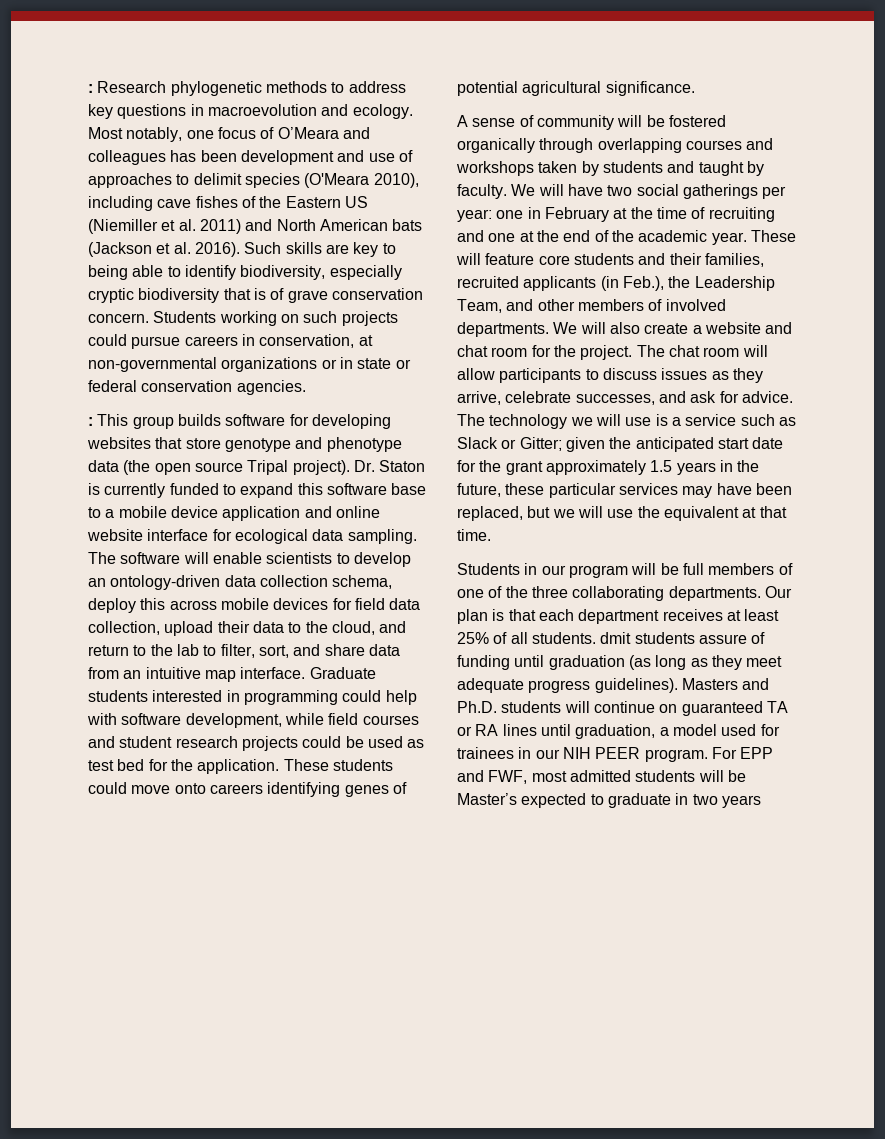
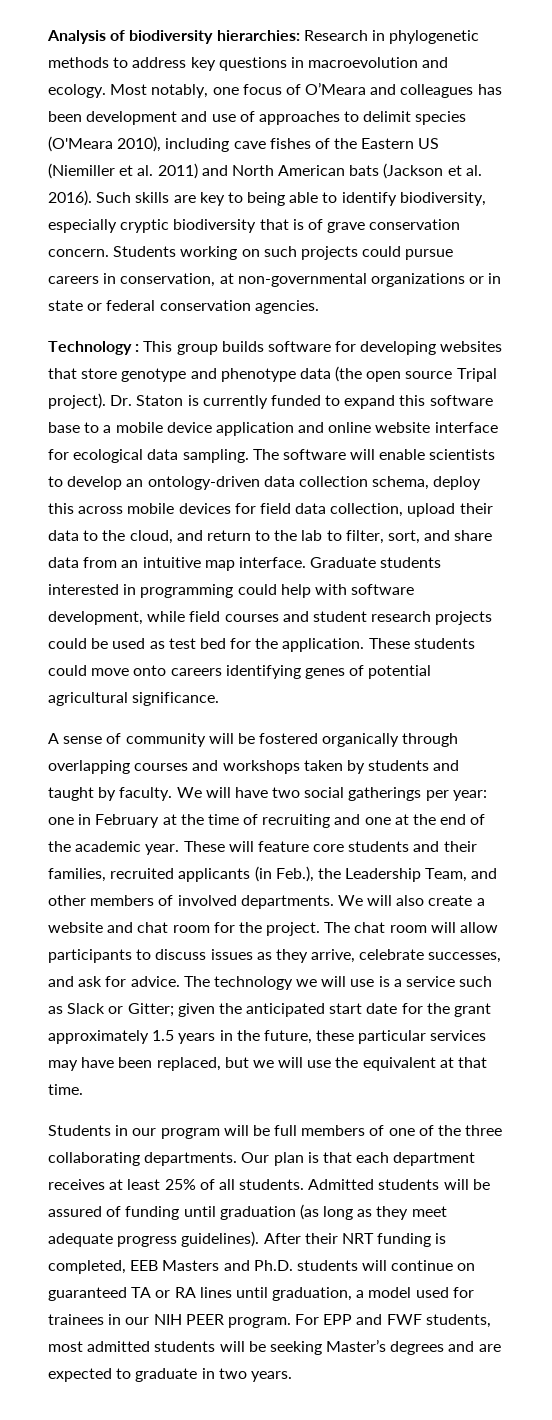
- : Research phylogenetic methods to address key questions in macroevolution and ecology.
+ Analysis of biodiversity hierarchies: Research in phylogenetic methods to address key questions in macroevolution and ecology.
- : This group builds software for developing websites that store genotype and phenotype data (the open source Tripal project).
+ Technology : This group builds software for developing websites that store genotype and phenotype data (the open source Tripal project).
- Our plan is that each department receives at least 25% of all students. dmit students assure of funding until graduation (as long as they meet adequate progress guidelines).
+ Our plan is that each department receives at least 25% of all students. Admitted students will be assured of funding until graduation (as long as they meet adequate progress guidelines).
- Masters and Ph.D. students will continue on guaranteed TA or RA lines until graduation, a model used for trainees in our NIH PEER program.
+ After their NRT funding is completed, EEB Masters and Ph.D. students will continue on guaranteed TA or RA lines until graduation, a model used for trainees in our NIH PEER program.
- For EPP and FWF, most admitted students will be Master’s expected to graduate in two years
+ For EPP and FWF students, most admitted students will be seeking Master’s degrees and are expected to graduate in two years.

